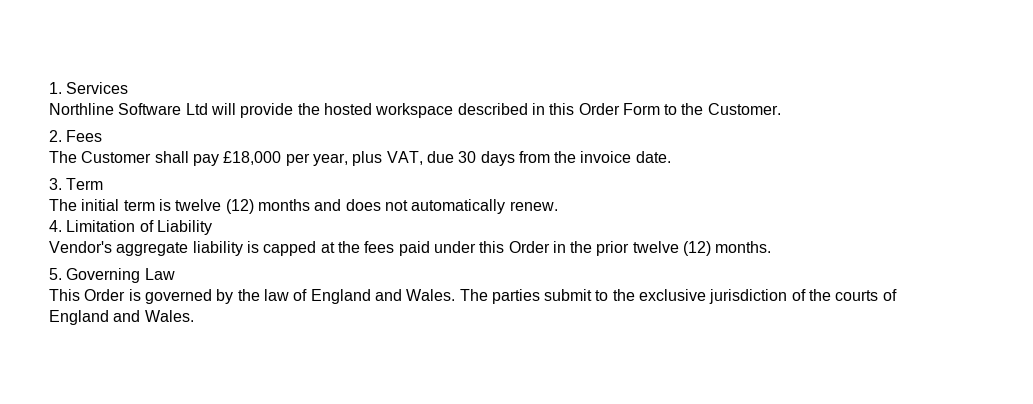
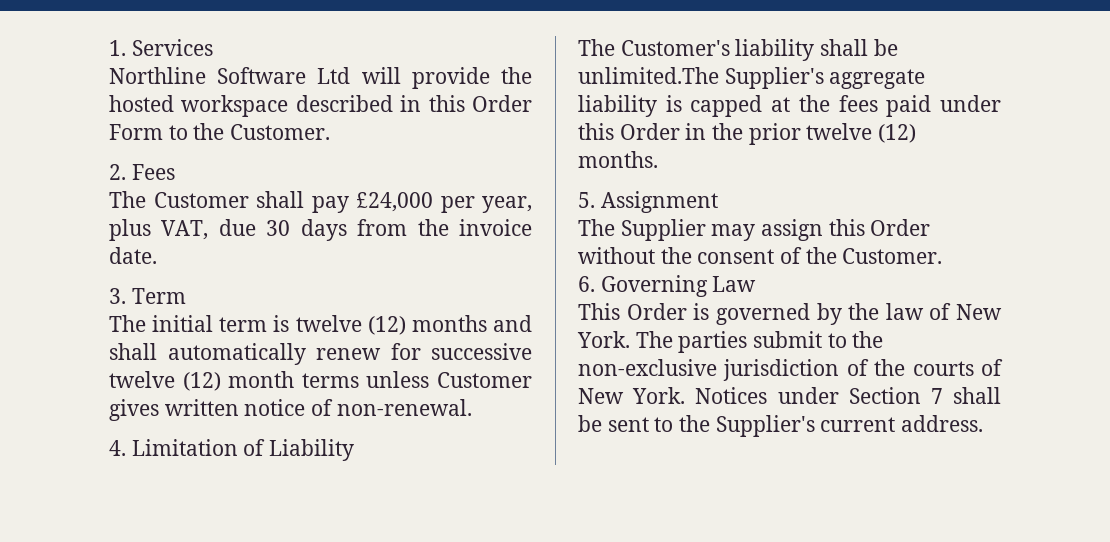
- The Customer shall pay £18,000 per year, plus VAT, due 30 days from the invoice date.
+ The Customer shall pay £24,000 per year, plus VAT, due 30 days from the invoice date.
- The initial term is twelve (12) months and does not automatically renew.
+ The initial term is twelve (12) months and shall automatically renew for successive twelve (12) month terms unless Customer gives written notice of non-renewal.
  4. Limitation of Liability
- Vendor's aggregate liability is capped at the fees paid under this Order in the prior twelve (12) months.
+ The Customer's liability shall be unlimited.The Supplier's aggregate liability is capped at the fees paid under this Order in the prior twelve (12) months.
- 5. Governing Law
+ 5. Assignment
+ The Supplier may assign this Order without the consent of the Customer.
+ 6. Governing Law
- This Order is governed by the law of England and Wales.
+ This Order is governed by the law of New York.
- The parties submit to the exclusive jurisdiction of the courts of England and Wales.
+ The parties submit to the non-exclusive jurisdiction of the courts of New York. Notices under Section 7 shall be sent to the Supplier's current address.

